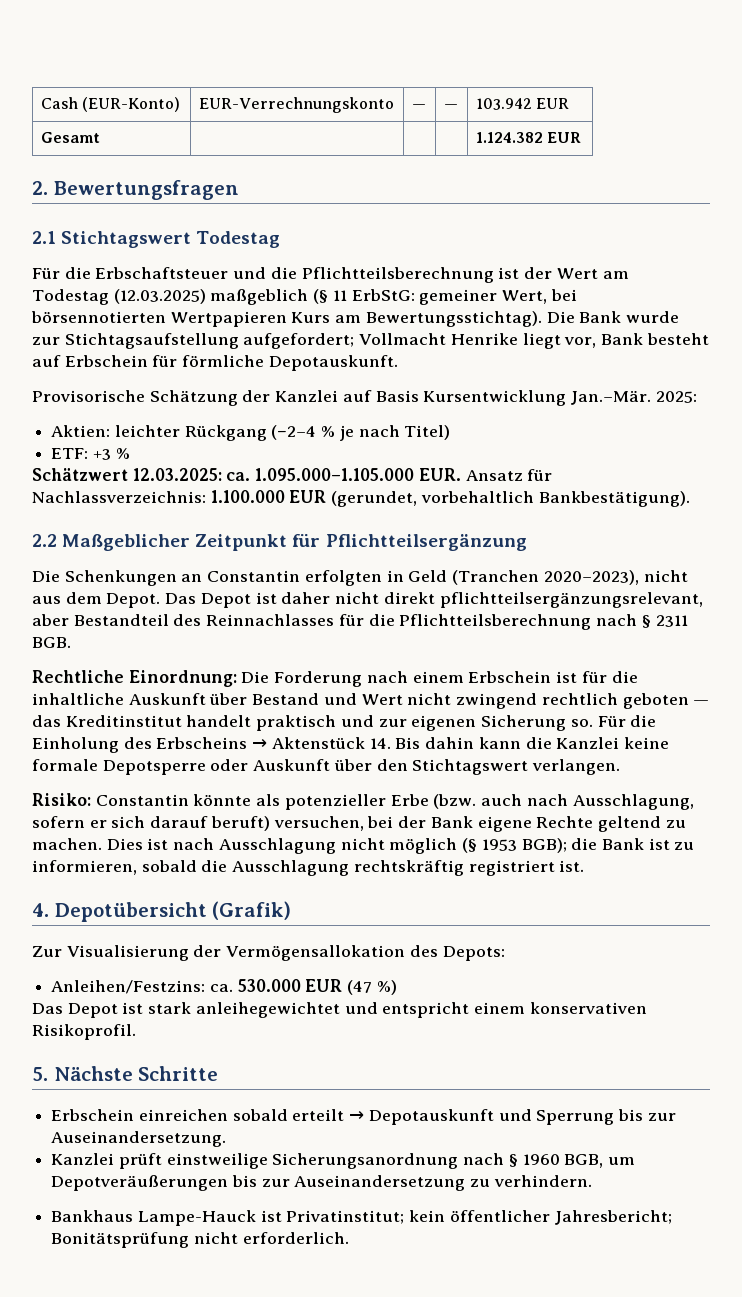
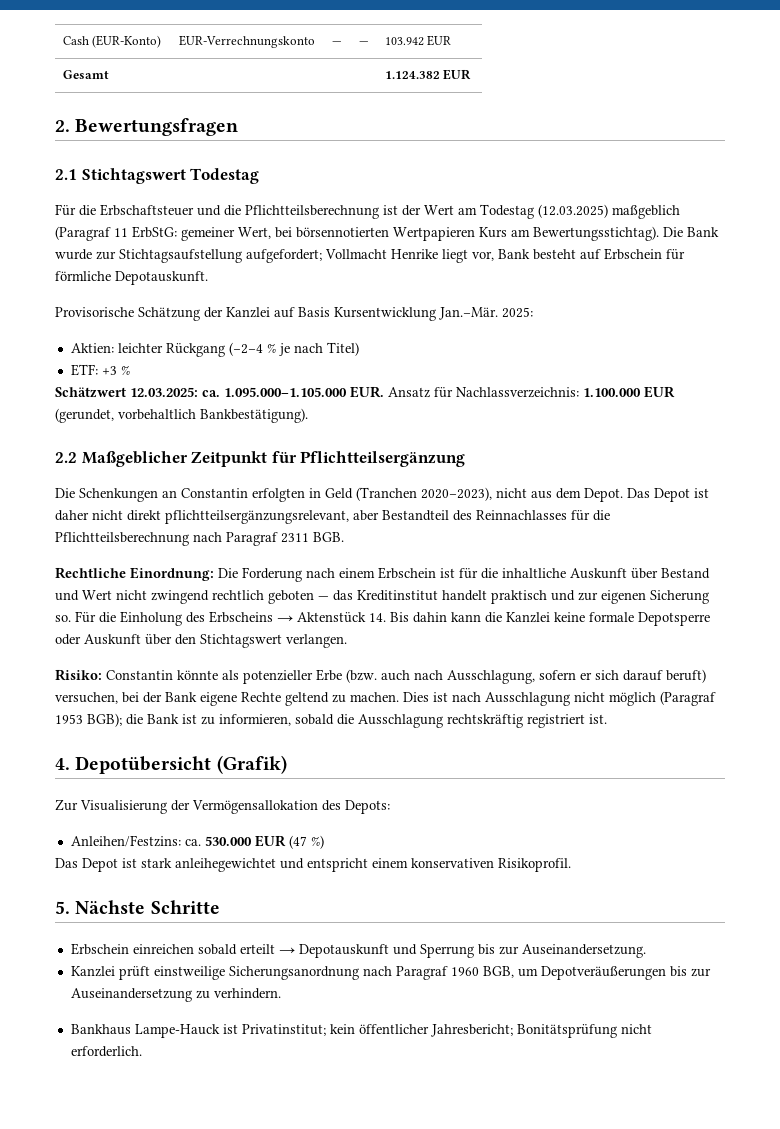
- Für die Erbschaftsteuer und die Pflichtteilsberechnung ist der Wert am Todestag (12.03.2025) maßgeblich (§ 11 ErbStG: gemeiner Wert, bei börsennotierten Wertpapieren Kurs am Bewertungsstichtag).
+ Für die Erbschaftsteuer und die Pflichtteilsberechnung ist der Wert am Todestag (12.03.2025) maßgeblich (Paragraf 11 ErbStG: gemeiner Wert, bei börsennotierten Wertpapieren Kurs am Bewertungsstichtag).
- Das Depot ist daher nicht direkt pflichtteilsergänzungsrelevant, aber Bestandteil des Reinnachlasses für die Pflichtteilsberechnung nach § 2311 BGB.
+ Das Depot ist daher nicht direkt pflichtteilsergänzungsrelevant, aber Bestandteil des Reinnachlasses für die Pflichtteilsberechnung nach Paragraf 2311 BGB.
- Dies ist nach Ausschlagung nicht möglich (§ 1953 BGB); die Bank ist zu informieren, sobald die Ausschlagung rechtskräftig registriert ist.
+ Dies ist nach Ausschlagung nicht möglich (Paragraf 1953 BGB); die Bank ist zu informieren, sobald die Ausschlagung rechtskräftig registriert ist.
- Kanzlei prüft einstweilige Sicherungsanordnung nach § 1960 BGB, um Depotveräußerungen bis zur Auseinandersetzung zu verhindern.
+ Kanzlei prüft einstweilige Sicherungsanordnung nach Paragraf 1960 BGB, um Depotveräußerungen bis zur Auseinandersetzung zu verhindern.

